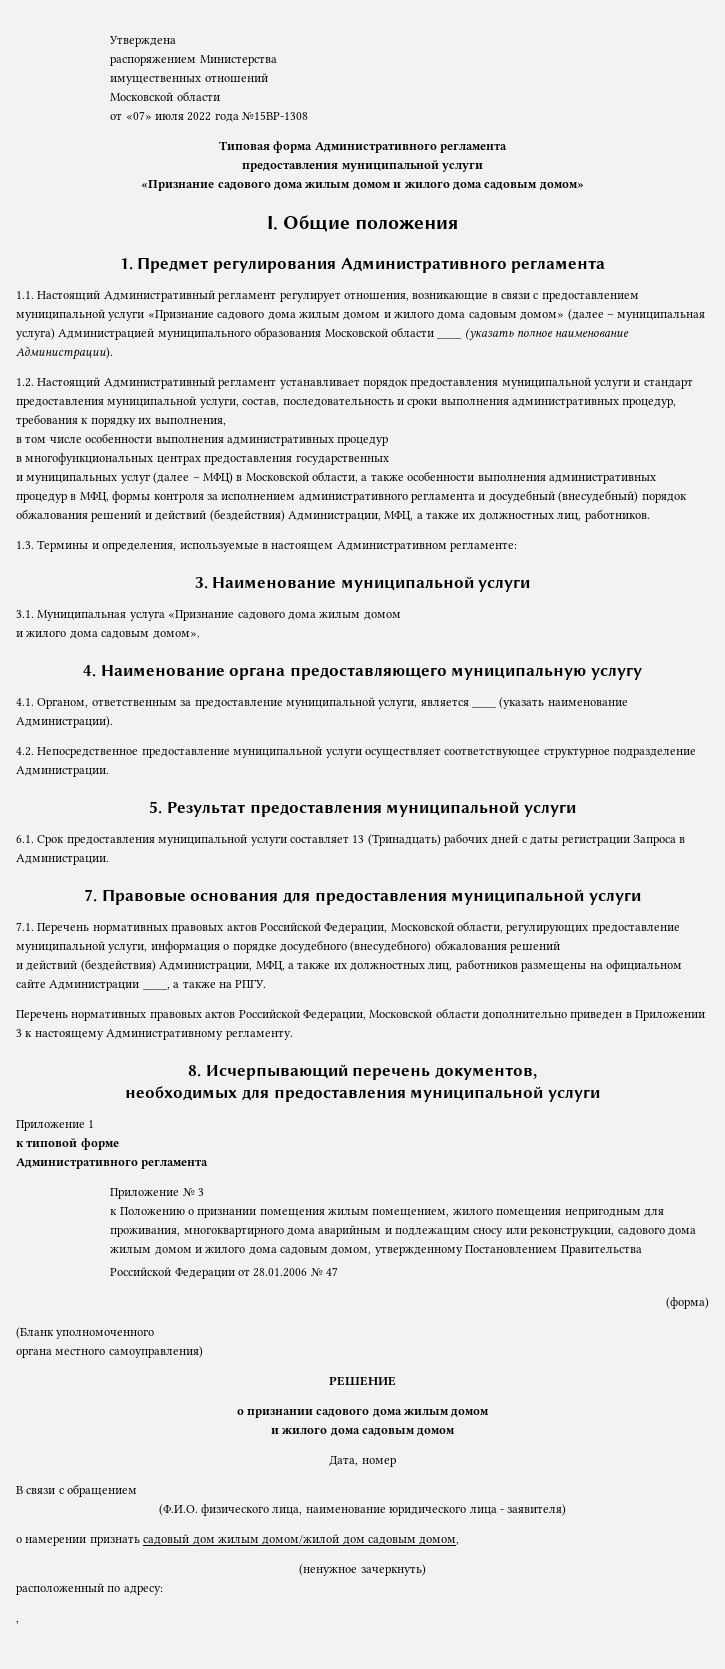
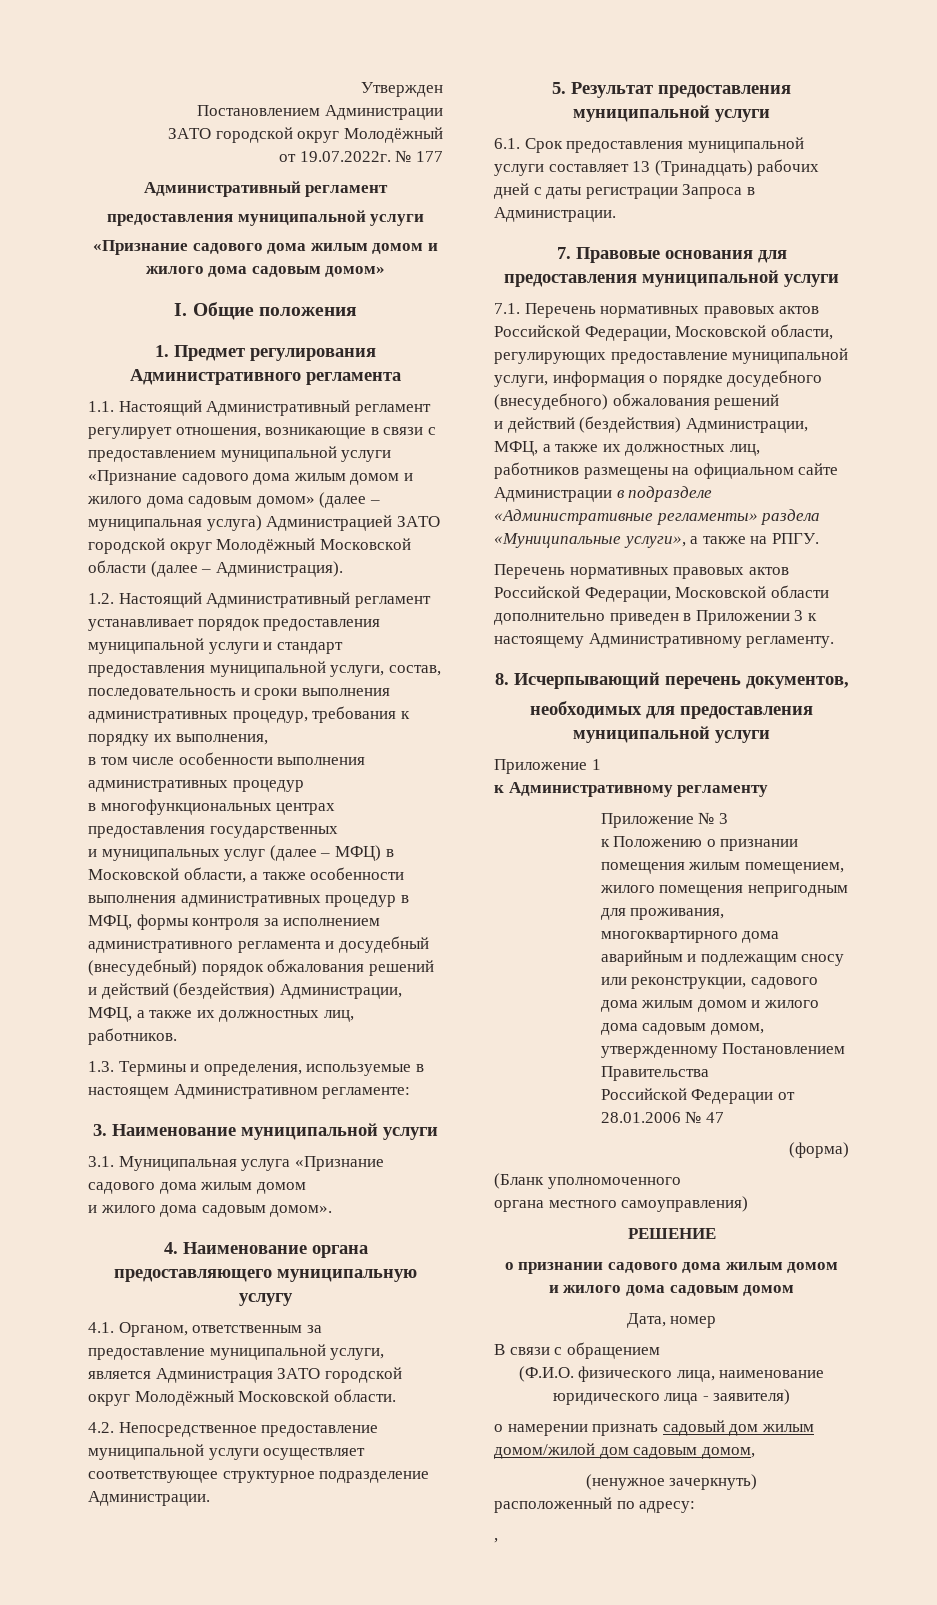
- Утверждена
- распоряжением Министерства
- имущественных отношений
- Московской области
- от «07» июля 2022 года №15ВР-1308
- Типовая форма Административного регламента
+ Утвержден
+ Постановлением Администрации
+ ЗАТО городской округ Молодёжный
+ от 19.07.2022г. № 177
+ Административный регламент
- 1.1. Настоящий Административный регламент регулирует отношения, возникающие в связи с предоставлением муниципальной услуги «Признание садового дома жилым домом и жилого дома садовым домом» (далее – муниципальная услуга) Администрацией муниципального образования Московской области ____ (указать полное наименование Администрации).
+ 1.1. Настоящий Административный регламент регулирует отношения, возникающие в связи с предоставлением муниципальной услуги «Признание садового дома жилым домом и жилого дома садовым домом» (далее – муниципальная услуга) Администрацией ЗАТО городской округ Молодёжный Московской области (далее – Администрация).
- 4.1. Органом, ответственным за предоставление муниципальной услуги, является ____ (указать наименование Администрации).
+ 4.1. Органом, ответственным за предоставление муниципальной услуги, является Администрация ЗАТО городской округ Молодёжный Московской области.
- и действий (бездействия) Администрации, МФЦ, а также их должностных лиц, работников размещены на официальном сайте Администрации ____, а также на РПГУ.
+ и действий (бездействия) Администрации, МФЦ, а также их должностных лиц, работников размещены на официальном сайте Администрации в подразделе «Административные регламенты» раздела «Муниципальные услуги», а также на РПГУ.
- к типовой форме
- Административного регламента
+ к Административному регламенту

